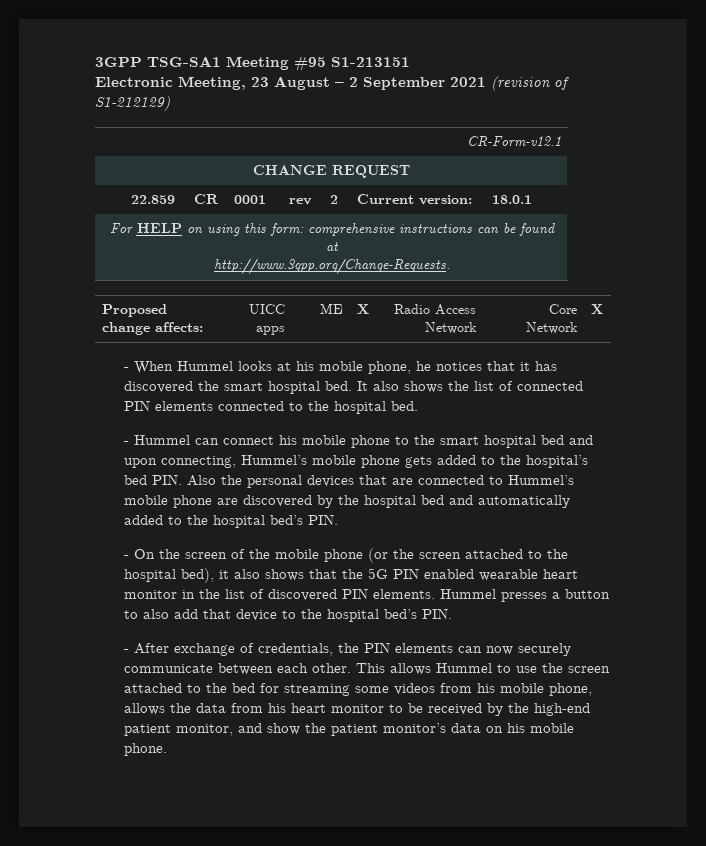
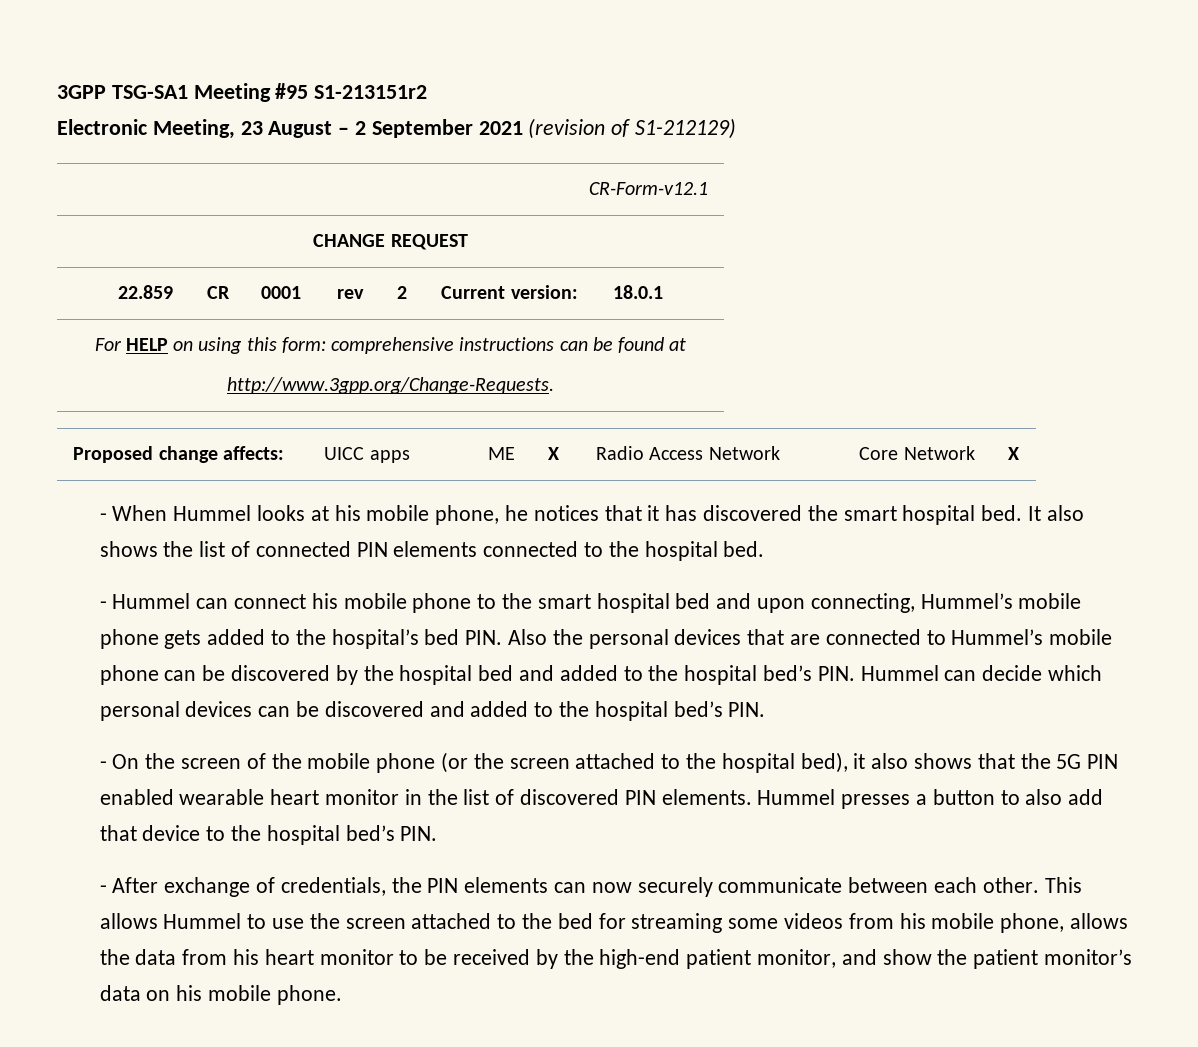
- 3GPP TSG-SA1 Meeting #95 S1-213151
+ 3GPP TSG-SA1 Meeting #95 S1-213151r2
- - Hummel can connect his mobile phone to the smart hospital bed and upon connecting, Hummel’s mobile phone gets added to the hospital’s bed PIN. Also the personal devices that are connected to Hummel’s mobile phone are discovered by the hospital bed and automatically added to the hospital bed’s PIN.
+ - Hummel can connect his mobile phone to the smart hospital bed and upon connecting, Hummel’s mobile phone gets added to the hospital’s bed PIN. Also the personal devices that are connected to Hummel’s mobile phone can be discovered by the hospital bed and added to the hospital bed’s PIN. Hummel can decide which personal devices can be discovered and added to the hospital bed’s PIN.

